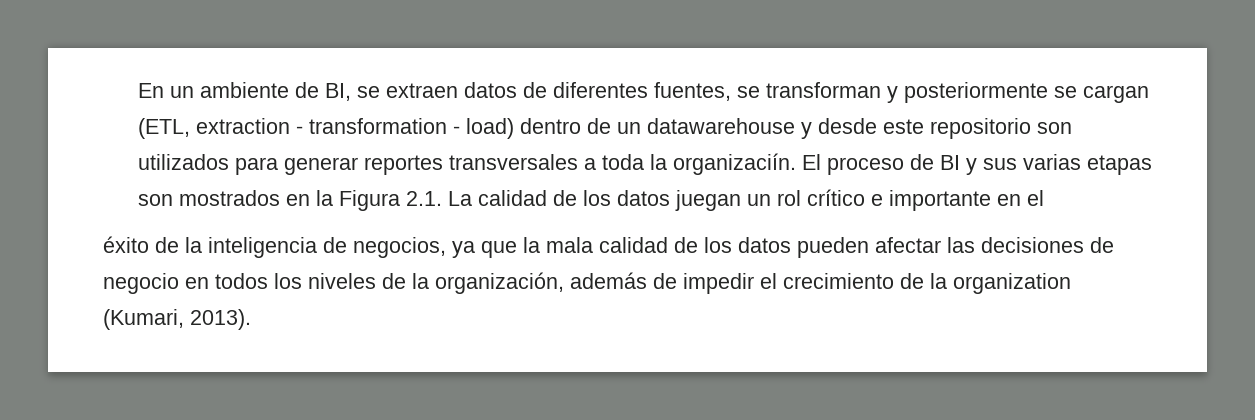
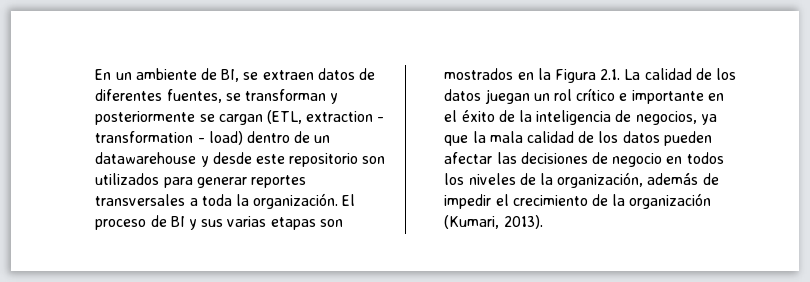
- En un ambiente de BI, se extraen datos de diferentes fuentes, se transforman y posteriormente se cargan (ETL, extraction - transformation - load) dentro de un datawarehouse y desde este repositorio son utilizados para generar reportes transversales a toda la organizaciín.
+ En un ambiente de BI, se extraen datos de diferentes fuentes, se transforman y posteriormente se cargan (ETL, extraction - transformation - load) dentro de un datawarehouse y desde este repositorio son utilizados para generar reportes transversales a toda la organización.
- El proceso de BI y sus varias etapas son mostrados en la Figura 2.1. La calidad de los datos juegan un rol crítico e importante en el
- éxito de la inteligencia de negocios, ya que la mala calidad de los datos pueden afectar las decisiones de negocio en todos los niveles de la organización, además de impedir el crecimiento de la organization (Kumari, 2013).
+ El proceso de BI y sus varias etapas son mostrados en la Figura 2.1. La calidad de los datos juegan un rol crítico e importante en el éxito de la inteligencia de negocios, ya que la mala calidad de los datos pueden afectar las decisiones de negocio en todos los niveles de la organización, además de impedir el crecimiento de la organización (Kumari, 2013).

